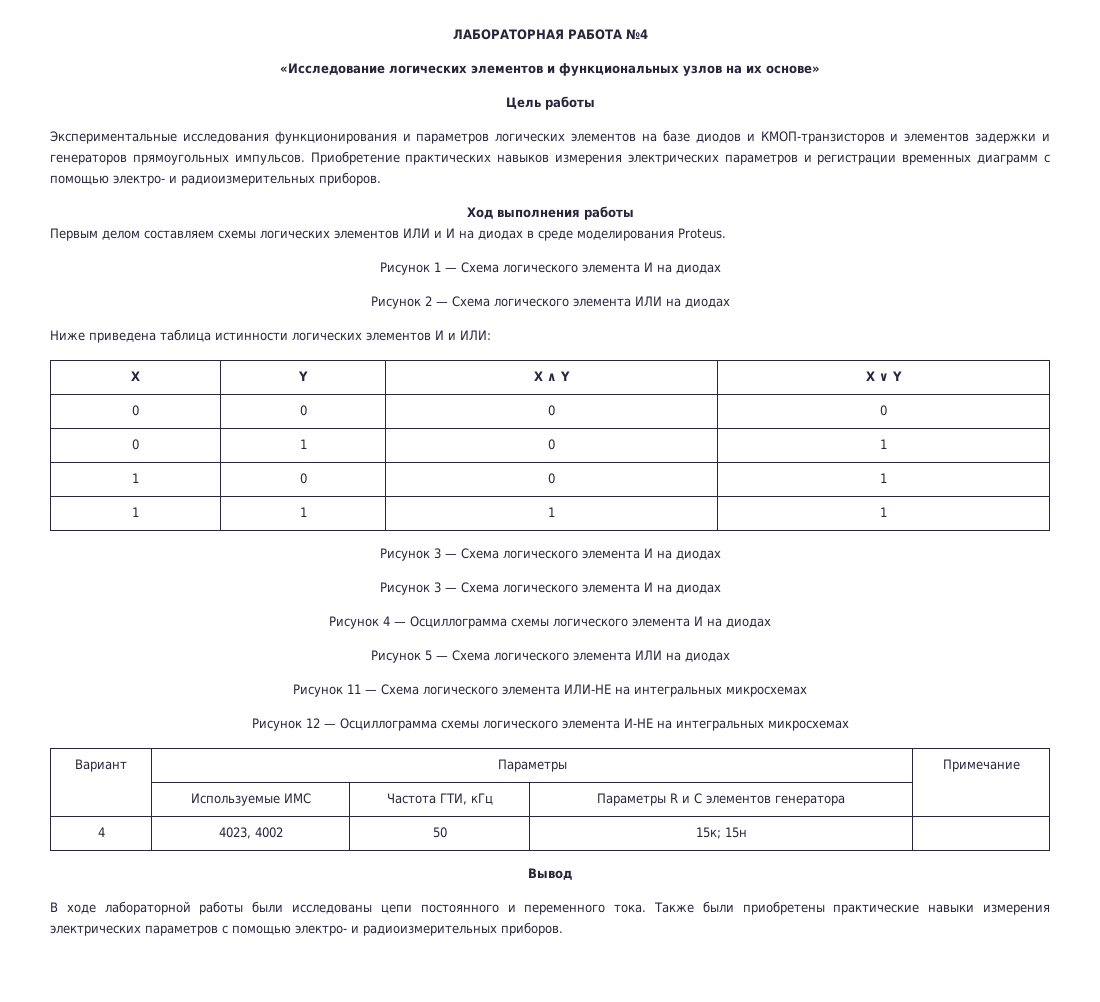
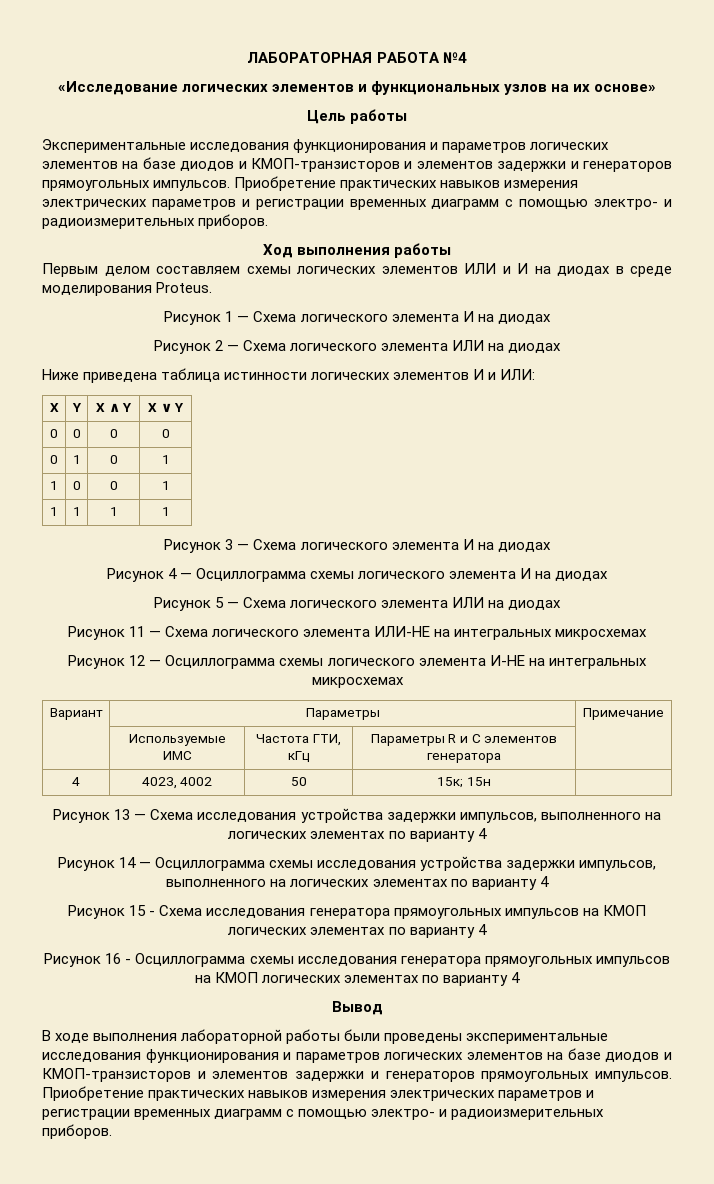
  1 | 1 | 1 | 1
- Рисунок 3 — Схема логического элемента И на диодах
+ Рисунок 13 — Схема исследования устройства задержки импульсов, выполненного на логических элементах по варианту 4
+ Рисунок 14 — Осциллограмма схемы исследования устройства задержки импульсов, выполненного на логических элементах по варианту 4
+ Рисунок 15 - Схема исследования генератора прямоугольных импульсов на КМОП логических элементах по варианту 4
+ Рисунок 16 - Осциллограмма схемы исследования генератора прямоугольных импульсов на КМОП логических элементах по варианту 4
- В ходе лабораторной работы были исследованы цепи постоянного и переменного тока. Также были приобретены практические навыки измерения электрических параметров с помощью электро- и радиоизмерительных приборов.
+ В ходе выполнения лабораторной работы были проведены экспериментальные исследования функционирования и параметров логических элементов на базе диодов и КМОП-транзисторов и элементов задержки и генераторов прямоугольных импульсов. Приобретение практических навыков измерения электрических параметров и регистрации временных диаграмм с помощью электро- и радиоизмерительных приборов.

